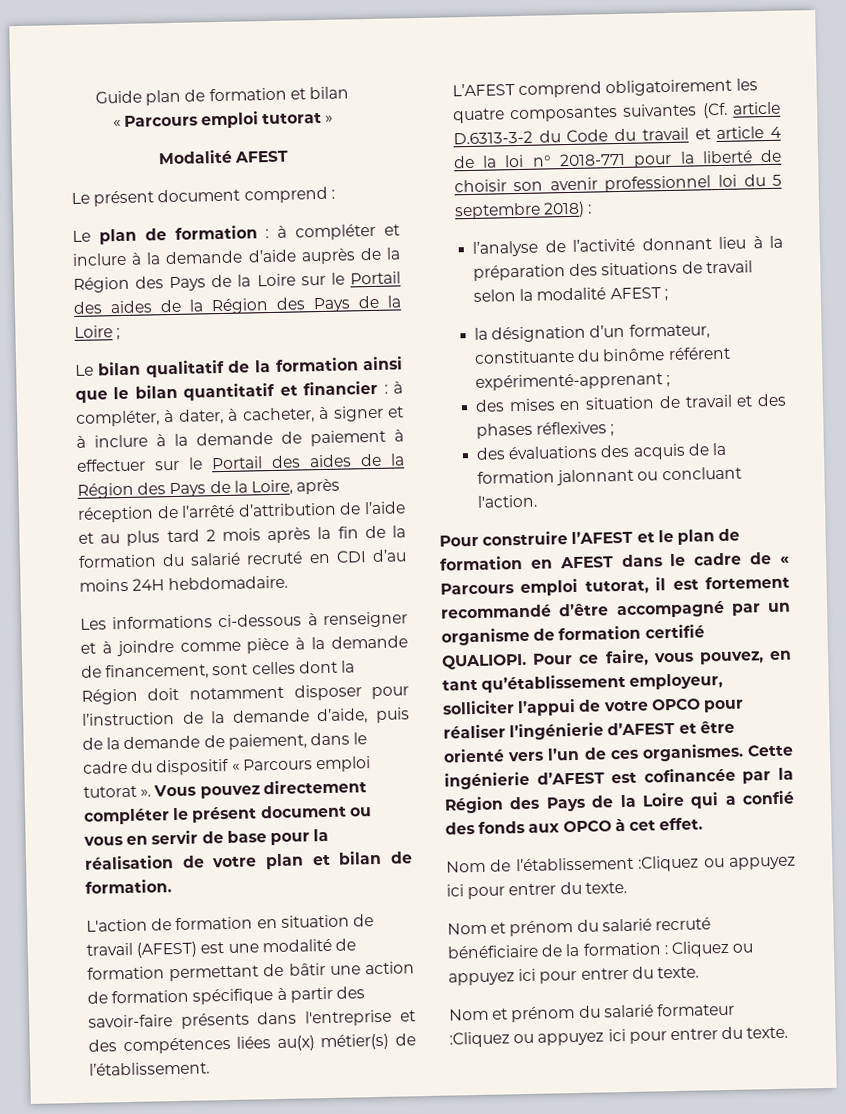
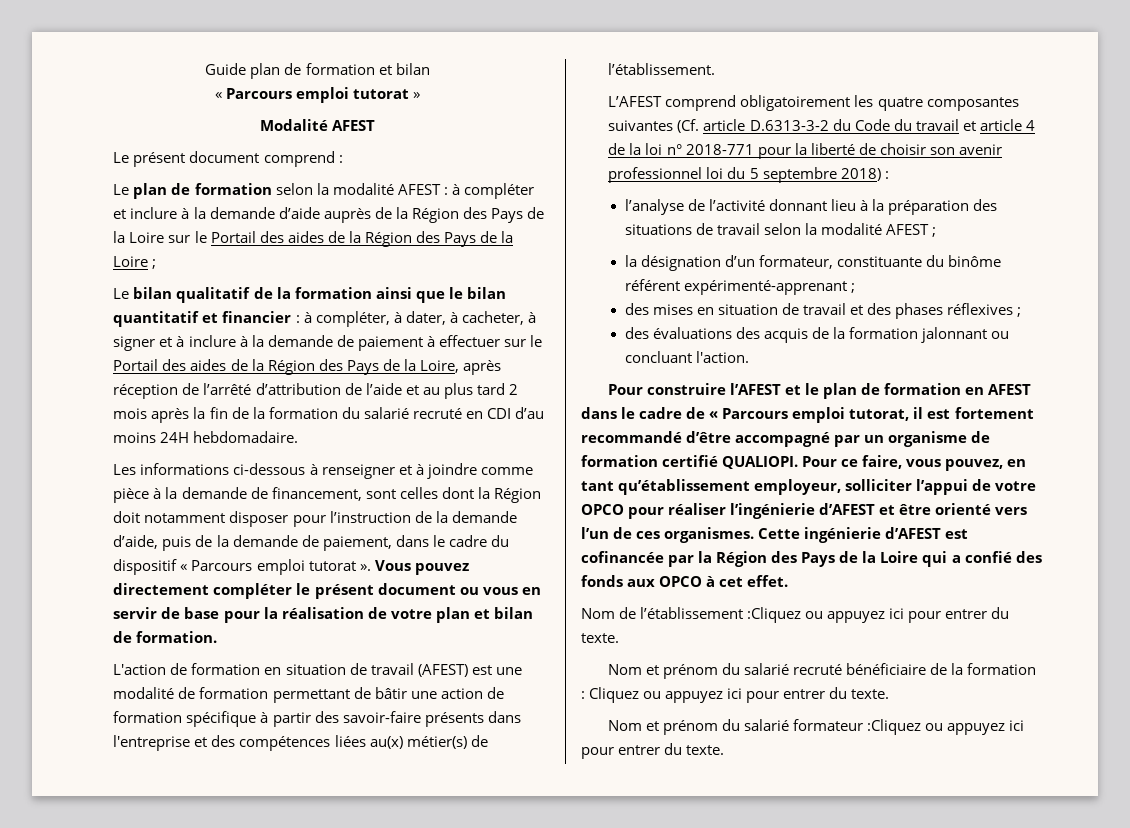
- Le plan de formation : à compléter et inclure à la demande d’aide auprès de la Région des Pays de la Loire sur le Portail des aides de la Région des Pays de la Loire ;
+ Le plan de formation selon la modalité AFEST : à compléter et inclure à la demande d’aide auprès de la Région des Pays de la Loire sur le Portail des aides de la Région des Pays de la Loire ;

